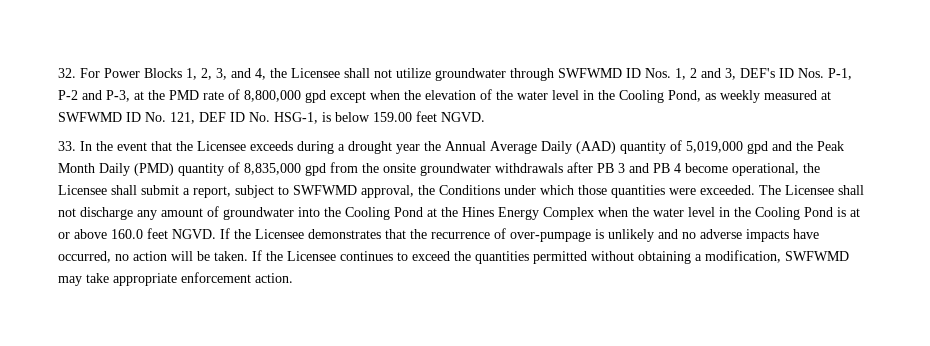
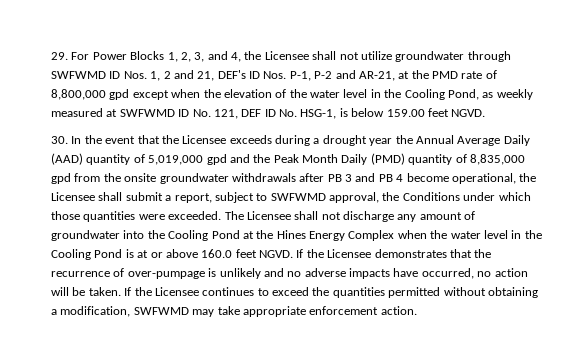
- 32. For Power Blocks 1, 2, 3, and 4, the Licensee shall not utilize groundwater through SWFWMD ID Nos. 1, 2 and 3, DEF's ID Nos. P-1, P-2 and P-3, at the PMD rate of 8,800,000 gpd except when the elevation of the water level in the Cooling Pond, as weekly measured at SWFWMD ID No. 121, DEF ID No. HSG-1, is below 159.00 feet NGVD.
+ 29. For Power Blocks 1, 2, 3, and 4, the Licensee shall not utilize groundwater through SWFWMD ID Nos. 1, 2 and 21, DEF's ID Nos. P-1, P-2 and AR-21, at the PMD rate of 8,800,000 gpd except when the elevation of the water level in the Cooling Pond, as weekly measured at SWFWMD ID No. 121, DEF ID No. HSG-1, is below 159.00 feet NGVD.
- 33. In the event that the Licensee exceeds during a drought year the Annual Average Daily (AAD) quantity of 5,019,000 gpd and the Peak Month Daily (PMD) quantity of 8,835,000 gpd from the onsite groundwater withdrawals after PB 3 and PB 4 become operational, the Licensee shall submit a report, subject to SWFWMD approval, the Conditions under which those quantities were exceeded.
+ 30. In the event that the Licensee exceeds during a drought year the Annual Average Daily (AAD) quantity of 5,019,000 gpd and the Peak Month Daily (PMD) quantity of 8,835,000 gpd from the onsite groundwater withdrawals after PB 3 and PB 4 become operational, the Licensee shall submit a report, subject to SWFWMD approval, the Conditions under which those quantities were exceeded.

